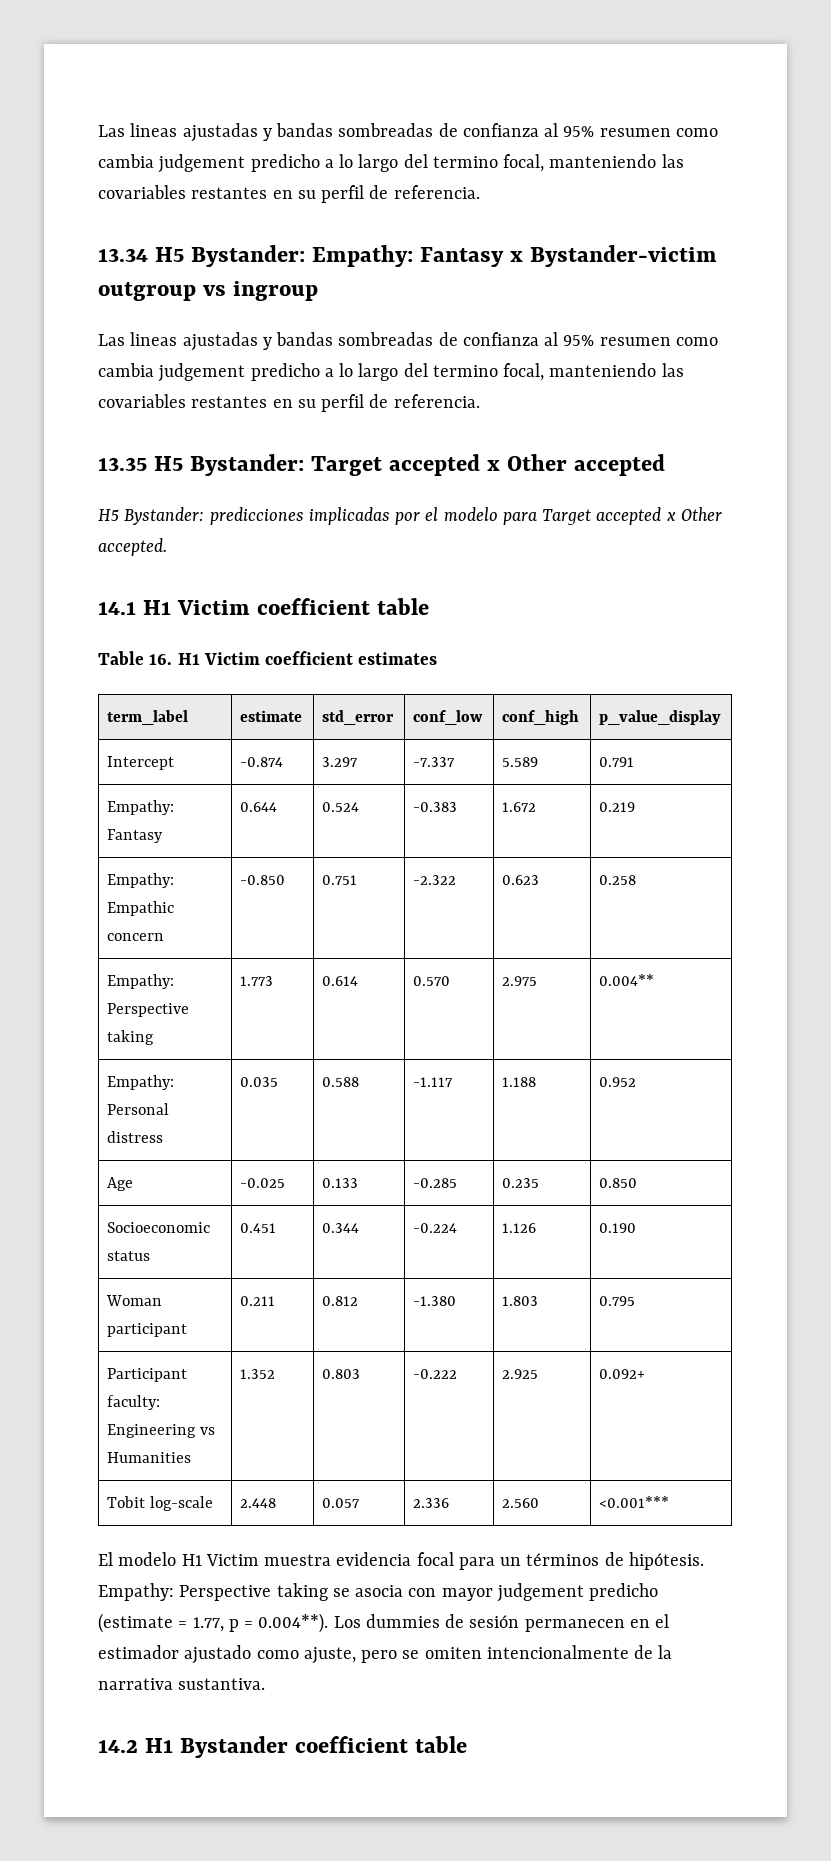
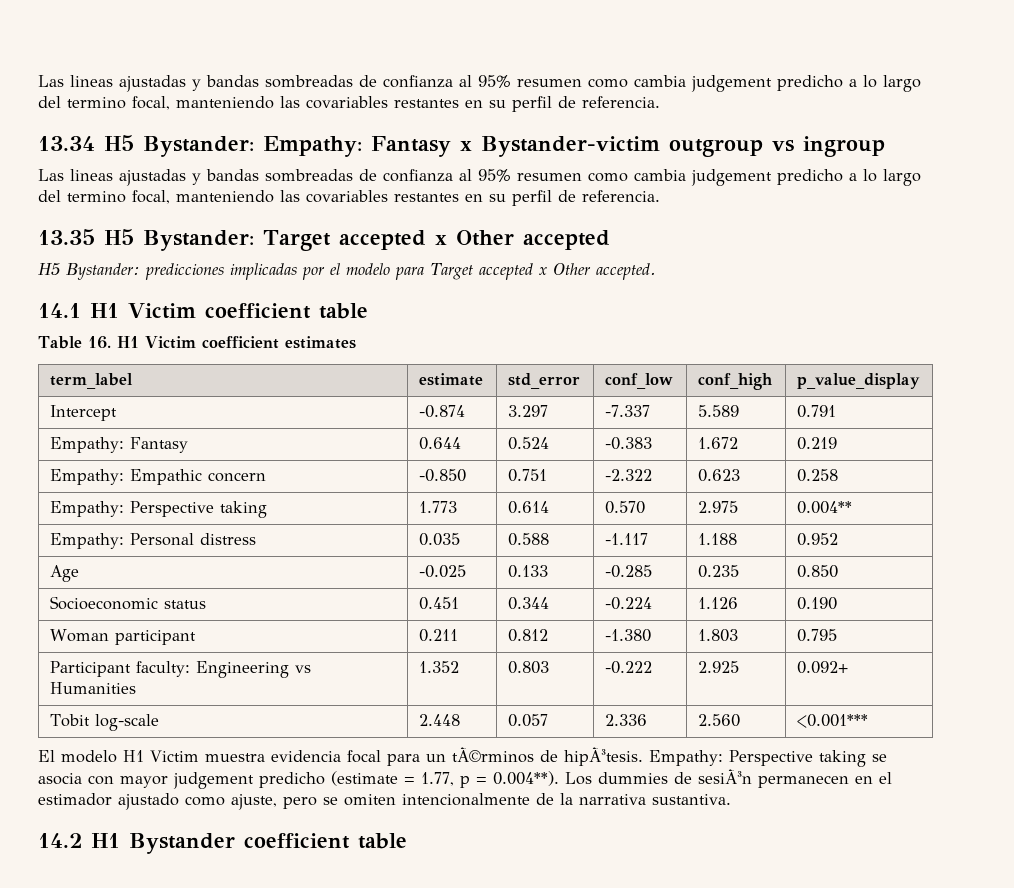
- El modelo H1 Victim muestra evidencia focal para un términos de hipótesis.
+ El modelo H1 Victim muestra evidencia focal para un tÃ©rminos de hipÃ³tesis.
- Empathy: Perspective taking se asocia con mayor judgement predicho (estimate = 1.77, p = 0.004**). Los dummies de sesión permanecen en el estimador ajustado como ajuste, pero se omiten intencionalmente de la narrativa sustantiva.
+ Empathy: Perspective taking se asocia con mayor judgement predicho (estimate = 1.77, p = 0.004**). Los dummies de sesiÃ³n permanecen en el estimador ajustado como ajuste, pero se omiten intencionalmente de la narrativa sustantiva.

